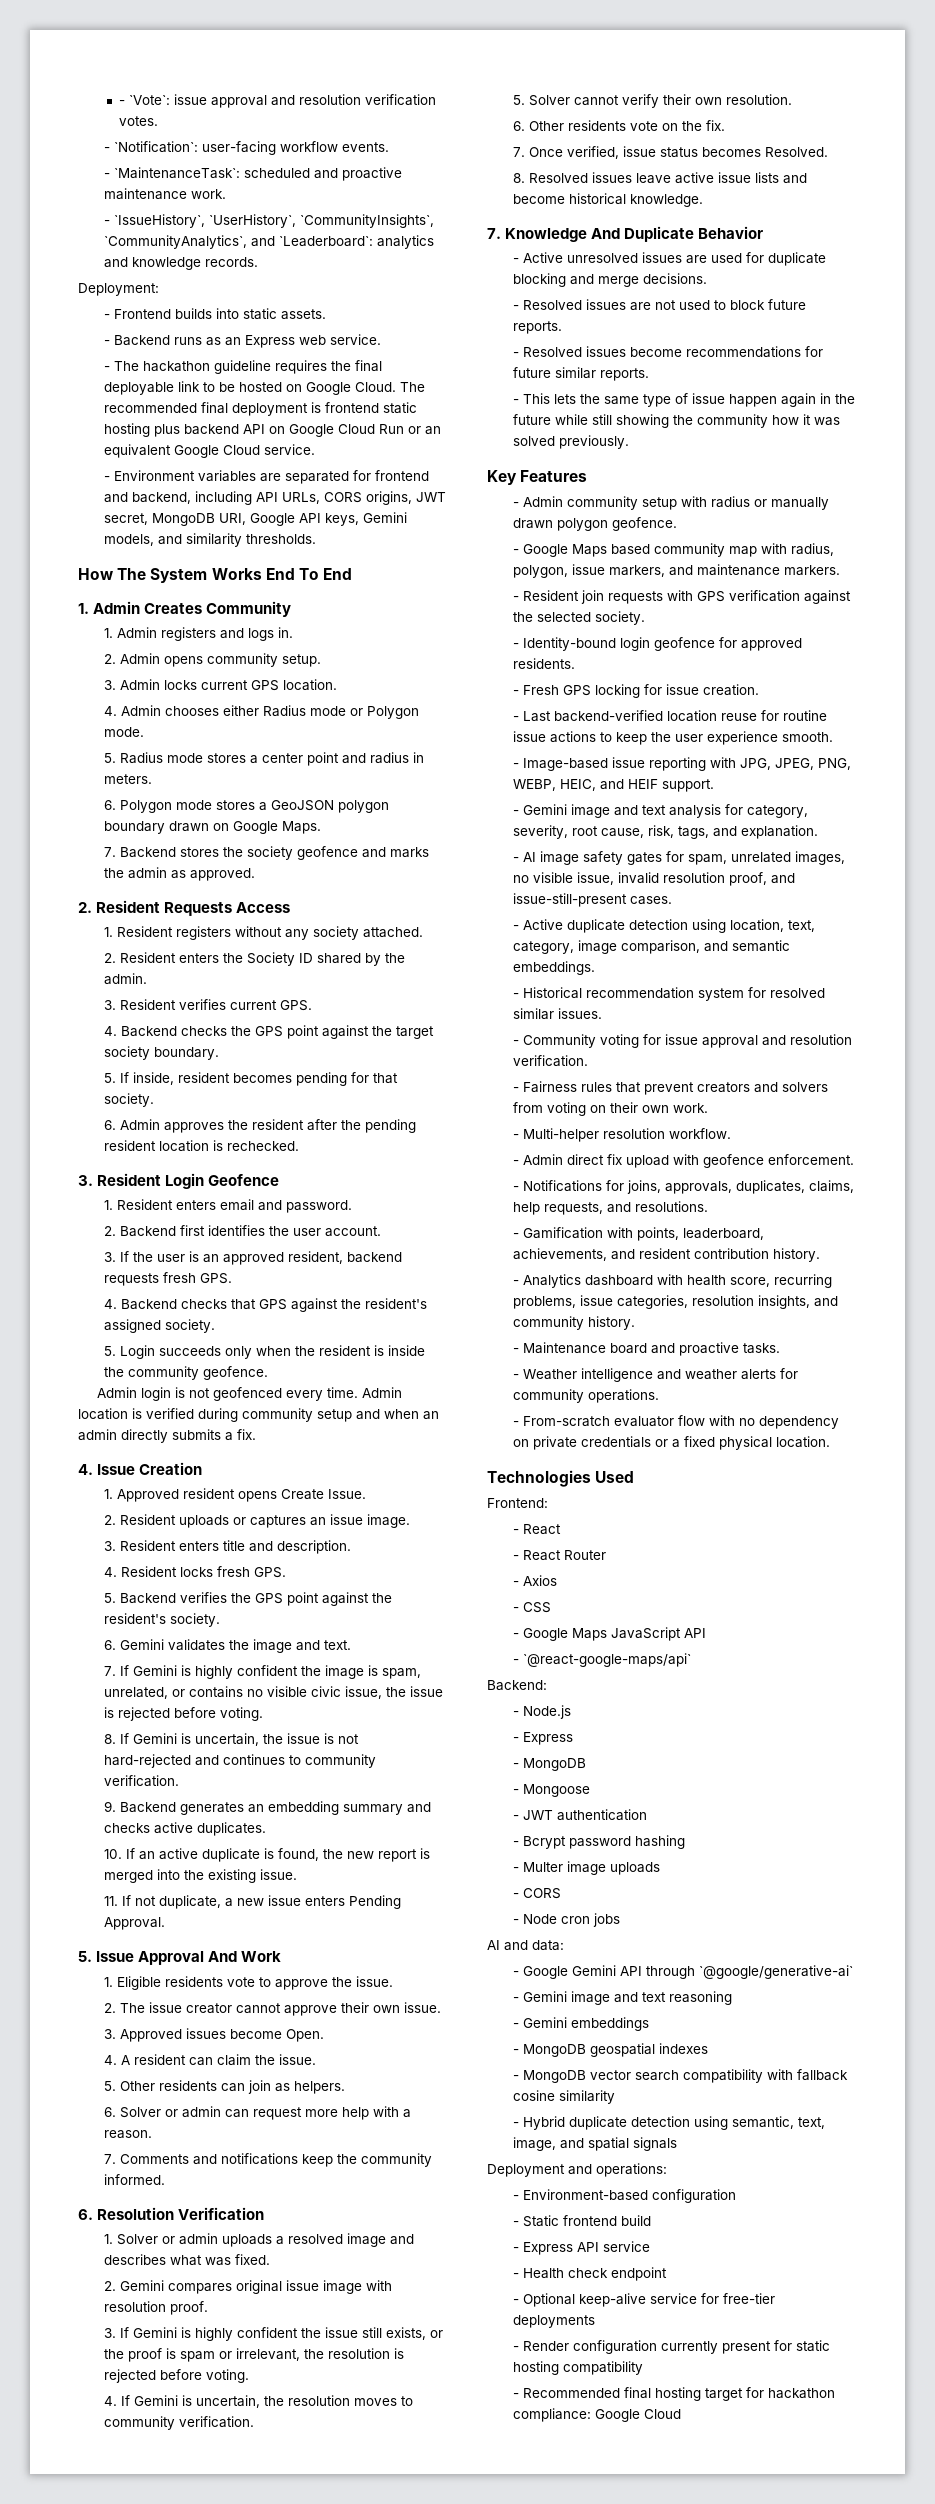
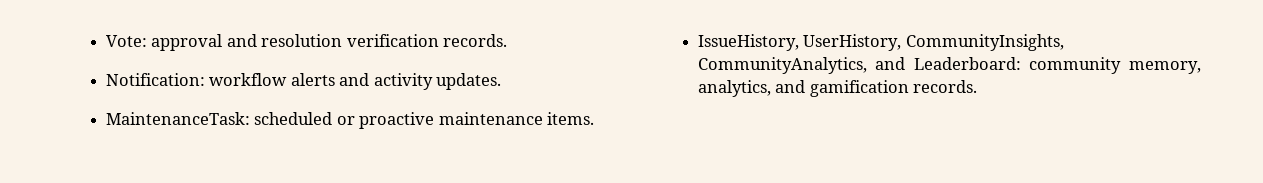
- - `Vote`: issue approval and resolution verification votes.
- - `Notification`: user-facing workflow events.
- - `MaintenanceTask`: scheduled and proactive maintenance work.
- - `IssueHistory`, `UserHistory`, `CommunityInsights`, `CommunityAnalytics`, and `Leaderboard`: analytics and knowledge records.
- Deployment:
- - Frontend builds into static assets.
- - Backend runs as an Express web service.
- - The hackathon guideline requires the final deployable link to be hosted on Google Cloud. The recommended final deployment is frontend static hosting plus backend API on Google Cloud Run or an equivalent Google Cloud service.
- - Environment variables are separated for frontend and backend, including API URLs, CORS origins, JWT secret, MongoDB URI, Google API keys, Gemini models, and similarity thresholds.
- How The System Works End To End
- 1. Admin Creates Community
- 1. Admin registers and logs in.
- 2. Admin opens community setup.
- 3. Admin locks current GPS location.
- 4. Admin chooses either Radius mode or Polygon mode.
- 5. Radius mode stores a center point and radius in meters.
- 6. Polygon mode stores a GeoJSON polygon boundary drawn on Google Maps.
- 7. Backend stores the society geofence and marks the admin as approved.
- 2. Resident Requests Access
- 1. Resident registers without any society attached.
- 2. Resident enters the Society ID shared by the admin.
- 3. Resident verifies current GPS.
- 4. Backend checks the GPS point against the target society boundary.
- 5. If inside, resident becomes pending for that society.
- 6. Admin approves the resident after the pending resident location is rechecked.
- 3. Resident Login Geofence
- 1. Resident enters email and password.
- 2. Backend first identifies the user account.
- 3. If the user is an approved resident, backend requests fresh GPS.
- 4. Backend checks that GPS against the resident's assigned society.
- 5. Login succeeds only when the resident is inside the community geofence.
- Admin login is not geofenced every time. Admin location is verified during community setup and when an admin directly submits a fix.
- 4. Issue Creation
- 1. Approved resident opens Create Issue.
- 2. Resident uploads or captures an issue image.
- 3. Resident enters title and description.
- 4. Resident locks fresh GPS.
- 5. Backend verifies the GPS point against the resident's society.
- 6. Gemini validates the image and text.
- 7. If Gemini is highly confident the image is spam, unrelated, or contains no visible civic issue, the issue is rejected before voting.
- 8. If Gemini is uncertain, the issue is not hard-rejected and continues to community verification.
- 9. Backend generates an embedding summary and checks active duplicates.
- 10. If an active duplicate is found, the new report is merged into the existing issue.
- 11. If not duplicate, a new issue enters Pending Approval.
- 5. Issue Approval And Work
- 1. Eligible residents vote to approve the issue.
- 2. The issue creator cannot approve their own issue.
- 3. Approved issues become Open.
- 4. A resident can claim the issue.
- 5. Other residents can join as helpers.
- 6. Solver or admin can request more help with a reason.
- 7. Comments and notifications keep the community informed.
- 6. Resolution Verification
- 1. Solver or admin uploads a resolved image and describes what was fixed.
- 2. Gemini compares original issue image with resolution proof.
- 3. If Gemini is highly confident the issue still exists, or the proof is spam or irrelevant, the resolution is rejected before voting.
- 4. If Gemini is uncertain, the resolution moves to community verification.
- 5. Solver cannot verify their own resolution.
- 6. Other residents vote on the fix.
- 7. Once verified, issue status becomes Resolved.
- 8. Resolved issues leave active issue lists and become historical knowledge.
- 7. Knowledge And Duplicate Behavior
- - Active unresolved issues are used for duplicate blocking and merge decisions.
- - Resolved issues are not used to block future reports.
- - Resolved issues become recommendations for future similar reports.
- - This lets the same type of issue happen again in the future while still showing the community how it was solved previously.
- Key Features
- - Admin community setup with radius or manually drawn polygon geofence.
- - Google Maps based community map with radius, polygon, issue markers, and maintenance markers.
- - Resident join requests with GPS verification against the selected society.
- - Identity-bound login geofence for approved residents.
- - Fresh GPS locking for issue creation.
- - Last backend-verified location reuse for routine issue actions to keep the user experience smooth.
- - Image-based issue reporting with JPG, JPEG, PNG, WEBP, HEIC, and HEIF support.
- - Gemini image and text analysis for category, severity, root cause, risk, tags, and explanation.
- - AI image safety gates for spam, unrelated images, no visible issue, invalid resolution proof, and issue-still-present cases.
- - Active duplicate detection using location, text, category, image comparison, and semantic embeddings.
- - Historical recommendation system for resolved similar issues.
- - Community voting for issue approval and resolution verification.
- - Fairness rules that prevent creators and solvers from voting on their own work.
- - Multi-helper resolution workflow.
- - Admin direct fix upload with geofence enforcement.
- - Notifications for joins, approvals, duplicates, claims, help requests, and resolutions.
- - Gamification with points, leaderboard, achievements, and resident contribution history.
- - Analytics dashboard with health score, recurring problems, issue categories, resolution insights, and community history.
- - Maintenance board and proactive tasks.
- - Weather intelligence and weather alerts for community operations.
- - From-scratch evaluator flow with no dependency on private credentials or a fixed physical location.
- Technologies Used
- Frontend:
- - React
- - React Router
- - Axios
- - CSS
- - Google Maps JavaScript API
- - `@react-google-maps/api`
- Backend:
- - Node.js
- - Express
- - MongoDB
- - Mongoose
- - JWT authentication
- - Bcrypt password hashing
- - Multer image uploads
- - CORS
- - Node cron jobs
- AI and data:
- - Google Gemini API through `@google/generative-ai`
- - Gemini image and text reasoning
- - Gemini embeddings
- - MongoDB geospatial indexes
- - MongoDB vector search compatibility with fallback cosine similarity
- - Hybrid duplicate detection using semantic, text, image, and spatial signals
- Deployment and operations:
- - Environment-based configuration
- - Static frontend build
- - Express API service
- - Health check endpoint
- - Optional keep-alive service for free-tier deployments
- - Render configuration currently present for static hosting compatibility
- - Recommended final hosting target for hackathon compliance: Google Cloud
+ Vote: approval and resolution verification records.
+ Notification: workflow alerts and activity updates.
+ MaintenanceTask: scheduled or proactive maintenance items.
+ IssueHistory, UserHistory, CommunityInsights, CommunityAnalytics, and Leaderboard: community memory, analytics, and gamification records.

